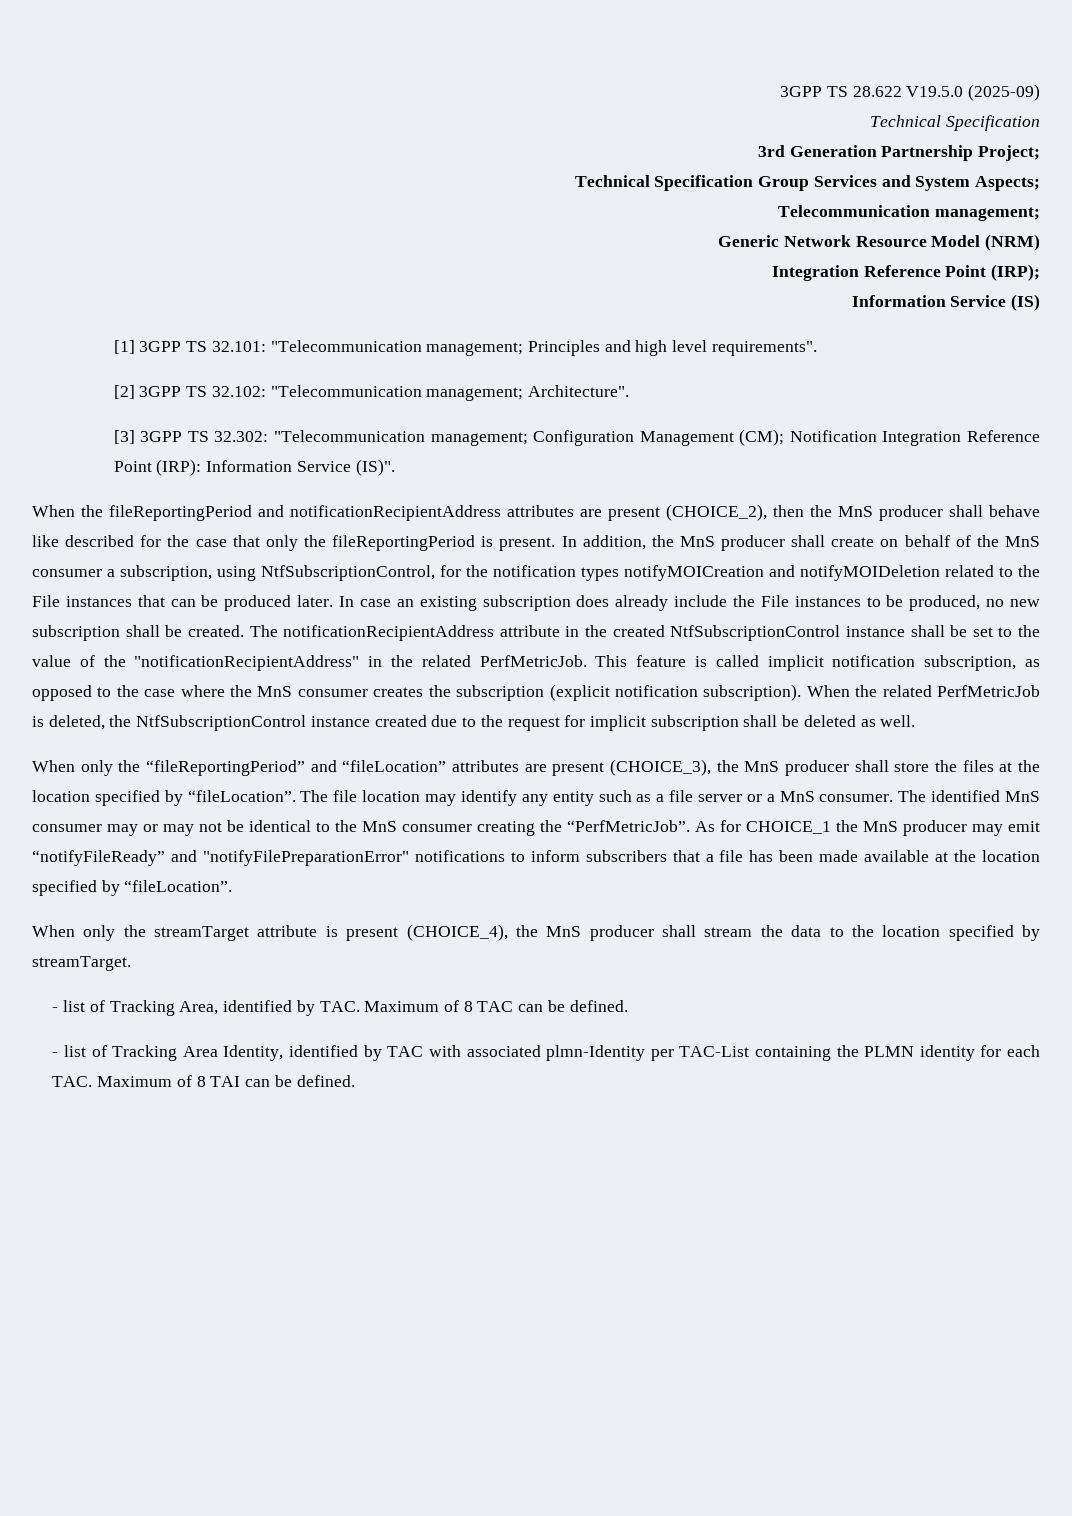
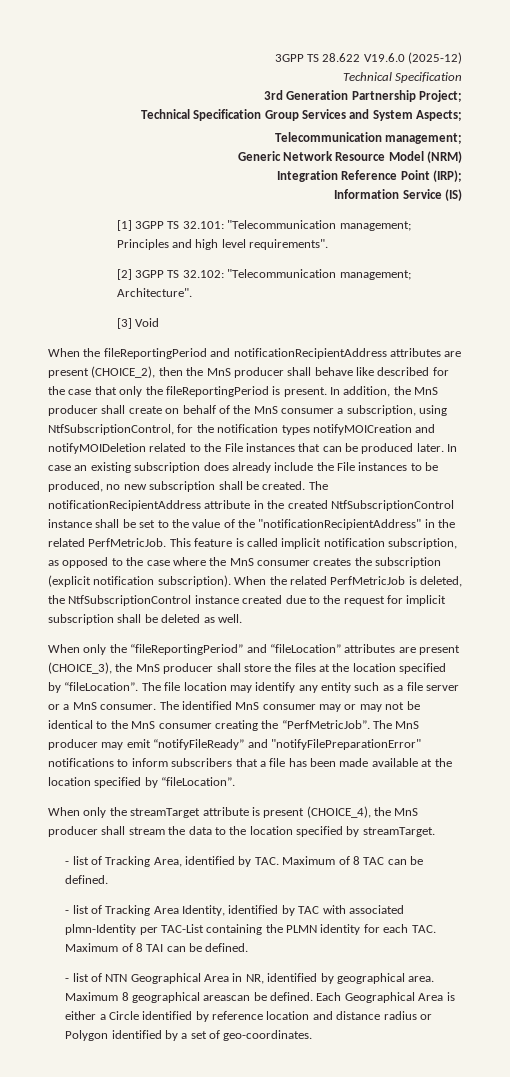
- 3GPP TS 28.622 V19.5.0 (2025-09)
+ 3GPP TS 28.622 V19.6.0 (2025-12)
- [3] 3GPP TS 32.302: "Telecommunication management; Configuration Management (CM); Notification Integration Reference Point (IRP): Information Service (IS)".
+ [3] Void
- As for CHOICE_1 the MnS producer may emit “notifyFileReady” and "notifyFilePreparationError" notifications to inform subscribers that a file has been made available at the location specified by “fileLocation”.
+ The MnS producer may emit “notifyFileReady” and "notifyFilePreparationError" notifications to inform subscribers that a file has been made available at the location specified by “fileLocation”.
+ - list of NTN Geographical Area in NR, identified by geographical area. Maximum 8 geographical areascan be defined. Each Geographical Area is either a Circle identified by reference location and distance radius or Polygon identified by a set of geo-coordinates.

